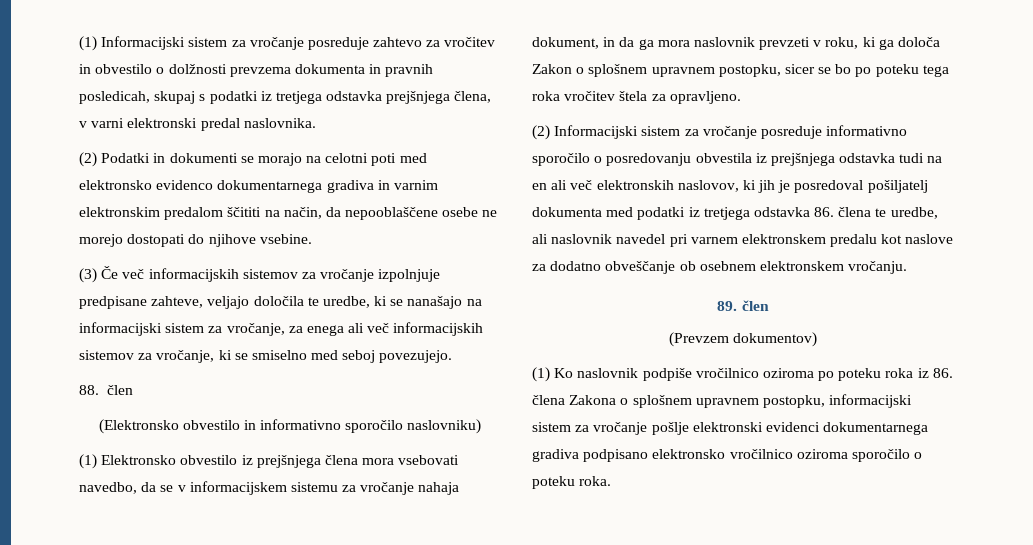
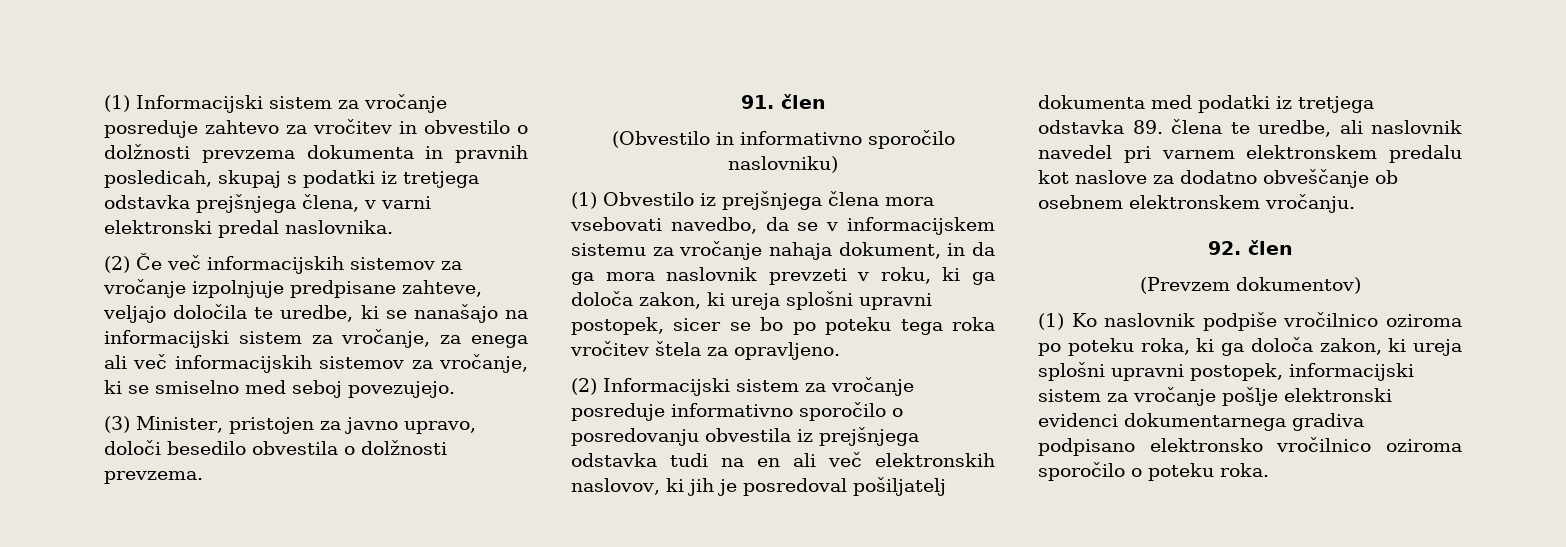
- (2) Podatki in dokumenti se morajo na celotni poti med elektronsko evidenco dokumentarnega gradiva in varnim elektronskim predalom ščititi na način, da nepooblaščene osebe ne morejo dostopati do njihove vsebine.
- (3) Če več informacijskih sistemov za vročanje izpolnjuje predpisane zahteve, veljajo določila te uredbe, ki se nanašajo na informacijski sistem za vročanje, za enega ali več informacijskih sistemov za vročanje, ki se smiselno med seboj povezujejo.
+ (2) Če več informacijskih sistemov za vročanje izpolnjuje predpisane zahteve, veljajo določila te uredbe, ki se nanašajo na informacijski sistem za vročanje, za enega ali več informacijskih sistemov za vročanje, ki se smiselno med seboj povezujejo.
- 88. člen
- (Elektronsko obvestilo in informativno sporočilo naslovniku)
+ (3) Minister, pristojen za javno upravo, določi besedilo obvestila o dolžnosti prevzema.
+ 91. člen
+ (Obvestilo in informativno sporočilo naslovniku)
- (1) Elektronsko obvestilo iz prejšnjega člena mora vsebovati navedbo, da se v informacijskem sistemu za vročanje nahaja dokument, in da ga mora naslovnik prevzeti v roku, ki ga določa Zakon o splošnem upravnem postopku, sicer se bo po poteku tega roka vročitev štela za opravljeno.
+ (1) Obvestilo iz prejšnjega člena mora vsebovati navedbo, da se v informacijskem sistemu za vročanje nahaja dokument, in da ga mora naslovnik prevzeti v roku, ki ga določa zakon, ki ureja splošni upravni postopek, sicer se bo po poteku tega roka vročitev štela za opravljeno.
- (2) Informacijski sistem za vročanje posreduje informativno sporočilo o posredovanju obvestila iz prejšnjega odstavka tudi na en ali več elektronskih naslovov, ki jih je posredoval pošiljatelj dokumenta med podatki iz tretjega odstavka 86. člena te uredbe, ali naslovnik navedel pri varnem elektronskem predalu kot naslove za dodatno obveščanje ob osebnem elektronskem vročanju.
+ (2) Informacijski sistem za vročanje posreduje informativno sporočilo o posredovanju obvestila iz prejšnjega odstavka tudi na en ali več elektronskih naslovov, ki jih je posredoval pošiljatelj dokumenta med podatki iz tretjega odstavka 89. člena te uredbe, ali naslovnik navedel pri varnem elektronskem predalu kot naslove za dodatno obveščanje ob osebnem elektronskem vročanju.
- 89. člen
+ 92. člen
- (1) Ko naslovnik podpiše vročilnico oziroma po poteku roka iz 86. člena Zakona o splošnem upravnem postopku, informacijski sistem za vročanje pošlje elektronski evidenci dokumentarnega gradiva podpisano elektronsko vročilnico oziroma sporočilo o poteku roka.
+ (1) Ko naslovnik podpiše vročilnico oziroma po poteku roka, ki ga določa zakon, ki ureja splošni upravni postopek, informacijski sistem za vročanje pošlje elektronski evidenci dokumentarnega gradiva podpisano elektronsko vročilnico oziroma sporočilo o poteku roka.

